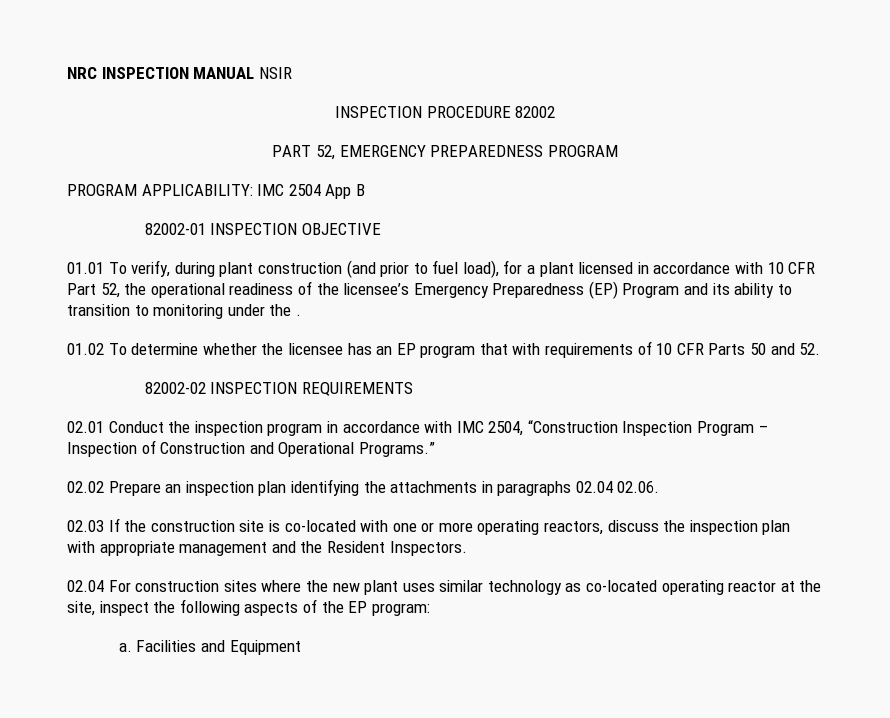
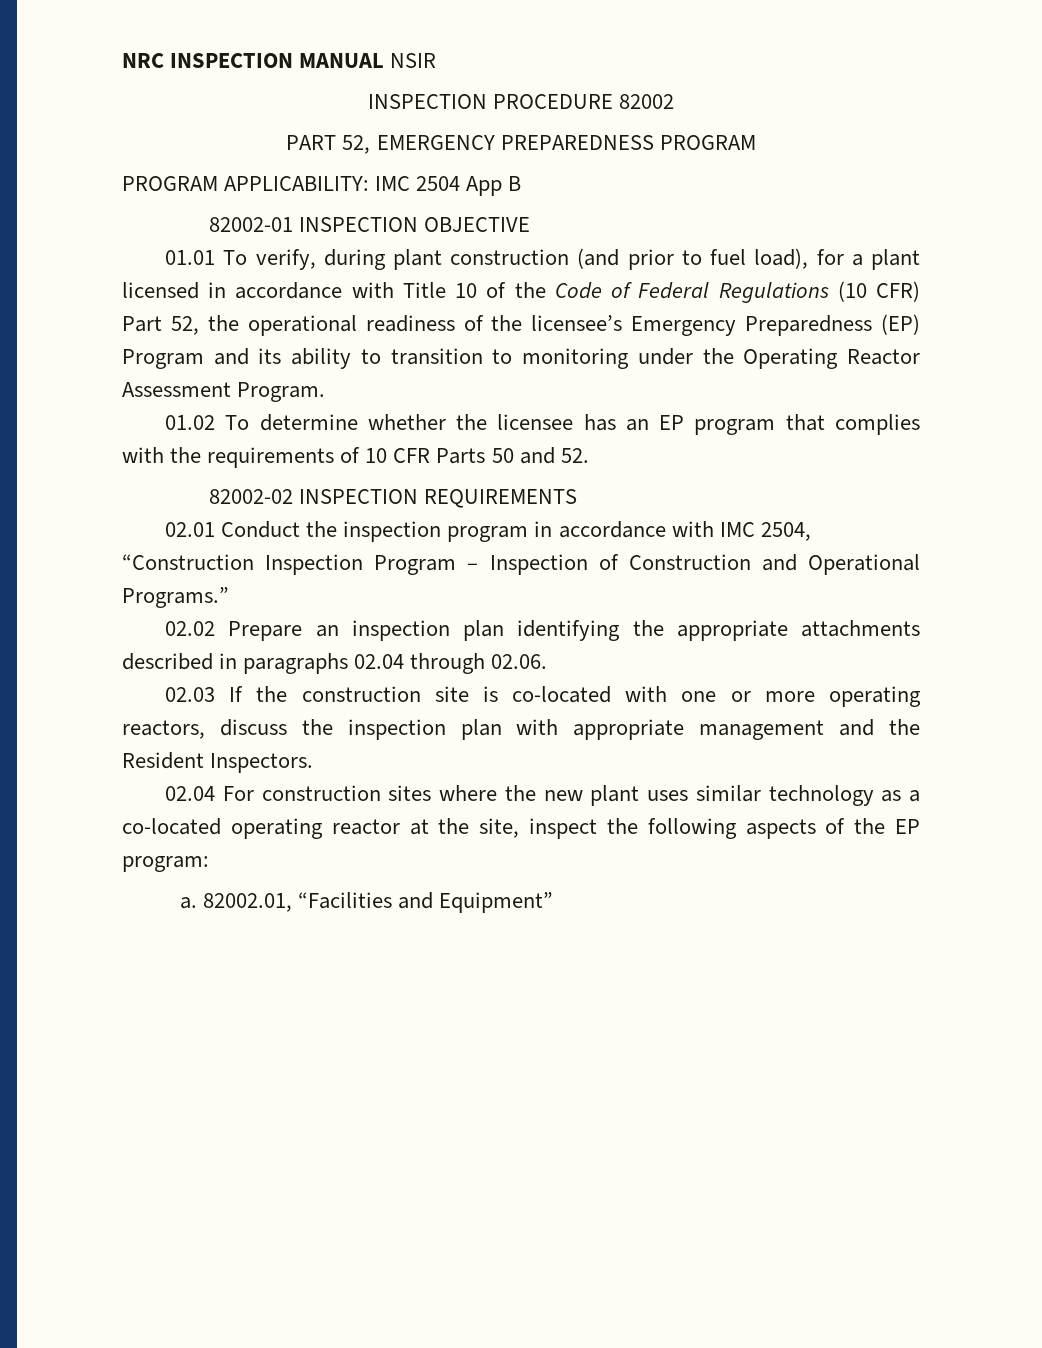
- 01.01 To verify, during plant construction (and prior to fuel load), for a plant licensed in accordance with 10 CFR Part 52, the operational readiness of the licensee’s Emergency Preparedness (EP) Program and its ability to transition to monitoring under the .
+ 01.01 To verify, during plant construction (and prior to fuel load), for a plant licensed in accordance with Title 10 of the Code of Federal Regulations (10 CFR) Part 52, the operational readiness of the licensee’s Emergency Preparedness (EP) Program and its ability to transition to monitoring under the Operating Reactor Assessment Program.
- 01.02 To determine whether the licensee has an EP program that with requirements of 10 CFR Parts 50 and 52.
+ 01.02 To determine whether the licensee has an EP program that complies with the requirements of 10 CFR Parts 50 and 52.
- 02.02 Prepare an inspection plan identifying the attachments in paragraphs 02.04 02.06.
+ 02.02 Prepare an inspection plan identifying the appropriate attachments described in paragraphs 02.04 through 02.06.
- 02.04 For construction sites where the new plant uses similar technology as co-located operating reactor at the site, inspect the following aspects of the EP program:
+ 02.04 For construction sites where the new plant uses similar technology as a co-located operating reactor at the site, inspect the following aspects of the EP program:
- Facilities and Equipment
+ 82002.01, “Facilities and Equipment”

